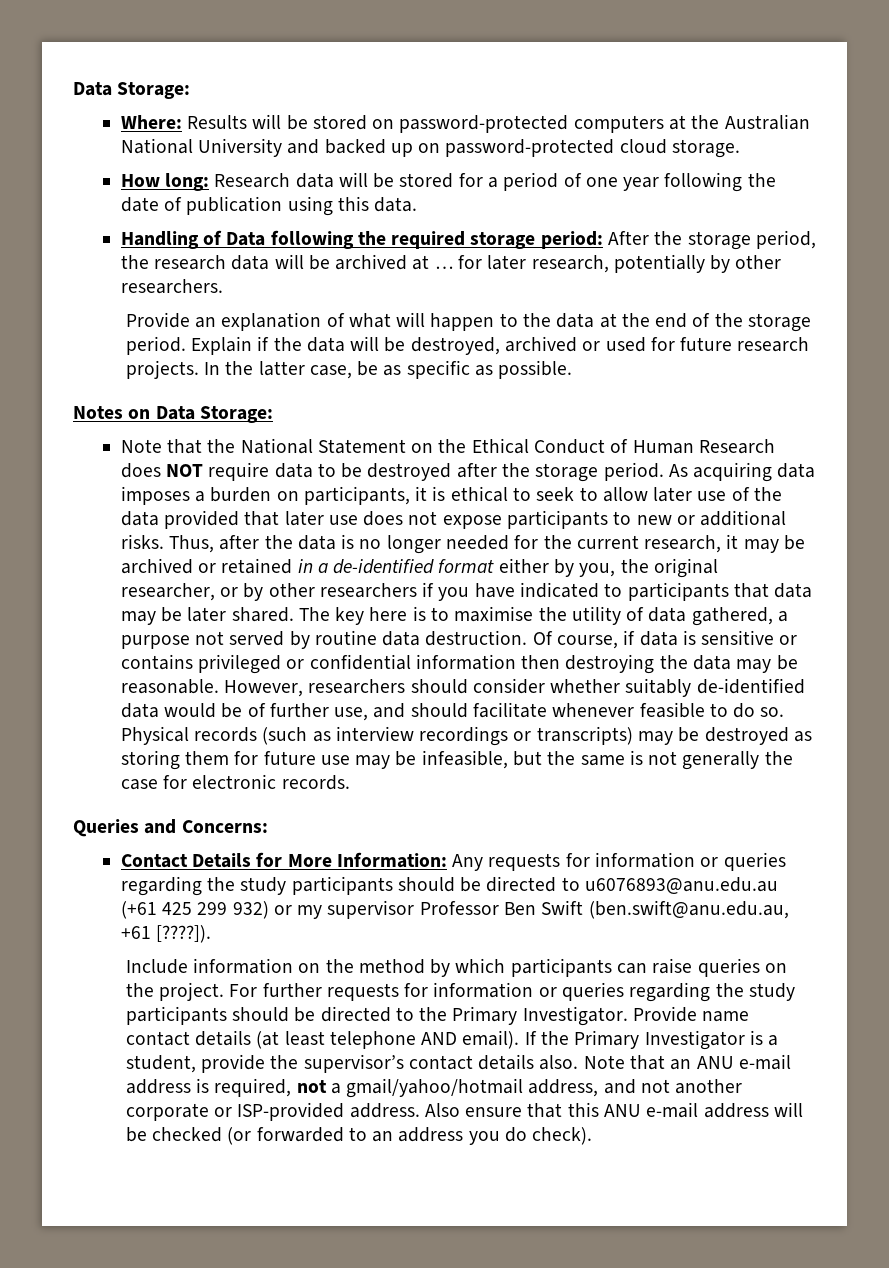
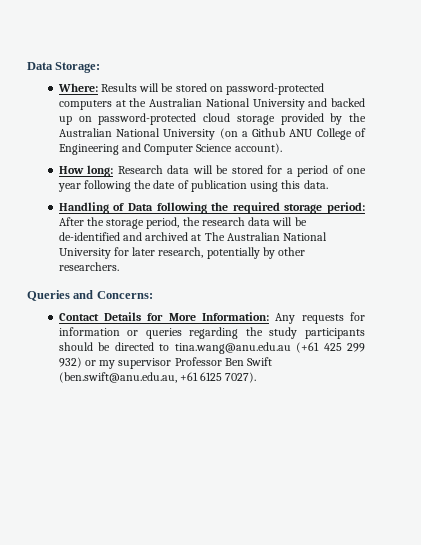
- Where: Results will be stored on password-protected computers at the Australian National University and backed up on password-protected cloud storage.
+ Where: Results will be stored on password-protected computers at the Australian National University and backed up on password-protected cloud storage provided by the Australian National University (on a Github ANU College of Engineering and Computer Science account).
- Handling of Data following the required storage period: After the storage period, the research data will be archived at … for later research, potentially by other researchers.
+ Handling of Data following the required storage period: After the storage period, the research data will be de-identified and archived at The Australian National University for later research, potentially by other researchers.
- Provide an explanation of what will happen to the data at the end of the storage period. Explain if the data will be destroyed, archived or used for future research projects. In the latter case, be as specific as possible.
- Notes on Data Storage:
- Note that the National Statement on the Ethical Conduct of Human Research does NOT require data to be destroyed after the storage period. As acquiring data imposes a burden on participants, it is ethical to seek to allow later use of the data provided that later use does not expose participants to new or additional risks. Thus, after the data is no longer needed for the current research, it may be archived or retained in a de-identified format either by you, the original researcher, or by other researchers if you have indicated to participants that data may be later shared. The key here is to maximise the utility of data gathered, a purpose not served by routine data destruction. Of course, if data is sensitive or contains privileged or confidential information then destroying the data may be reasonable. However, researchers should consider whether suitably de-identified data would be of further use, and should facilitate whenever feasible to do so. Physical records (such as interview recordings or transcripts) may be destroyed as storing them for future use may be infeasible, but the same is not generally the case for electronic records.
- Contact Details for More Information: Any requests for information or queries regarding the study participants should be directed to u6076893@anu.edu.au (+61 425 299 932) or my supervisor Professor Ben Swift (ben.swift@anu.edu.au, +61 [????]).
- Include information on the method by which participants can raise queries on the project. For further requests for information or queries regarding the study participants should be directed to the Primary Investigator. Provide name contact details (at least telephone AND email). If the Primary Investigator is a student, provide the supervisor’s contact details also. Note that an ANU e-mail address is required, not a gmail/yahoo/hotmail address, and not another corporate or ISP-provided address. Also ensure that this ANU e-mail address will be checked (or forwarded to an address you do check).
+ Contact Details for More Information: Any requests for information or queries regarding the study participants should be directed to tina.wang@anu.edu.au (+61 425 299 932) or my supervisor Professor Ben Swift (ben.swift@anu.edu.au, +61 6125 7027).

